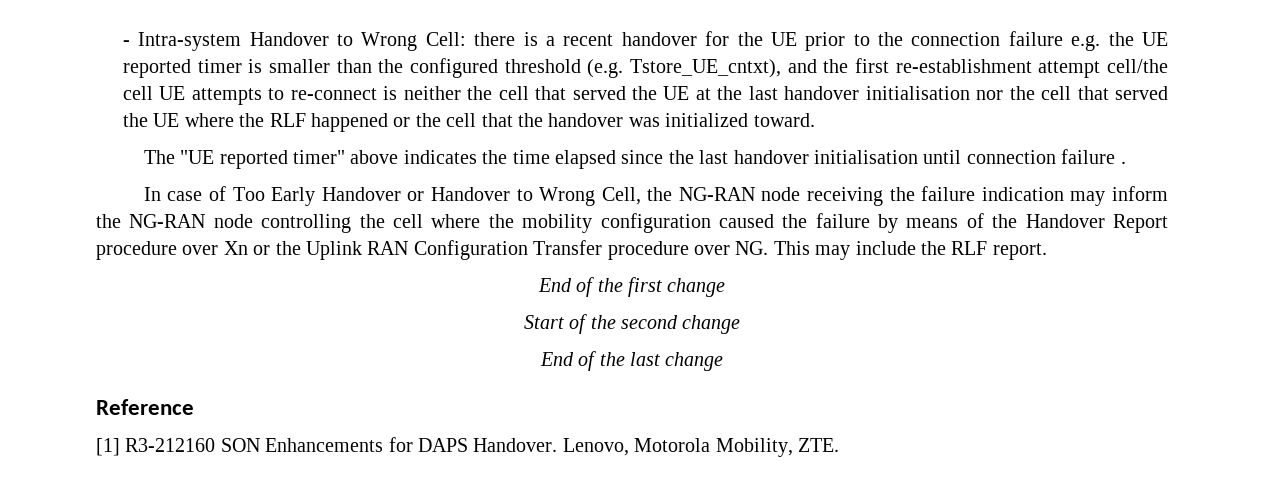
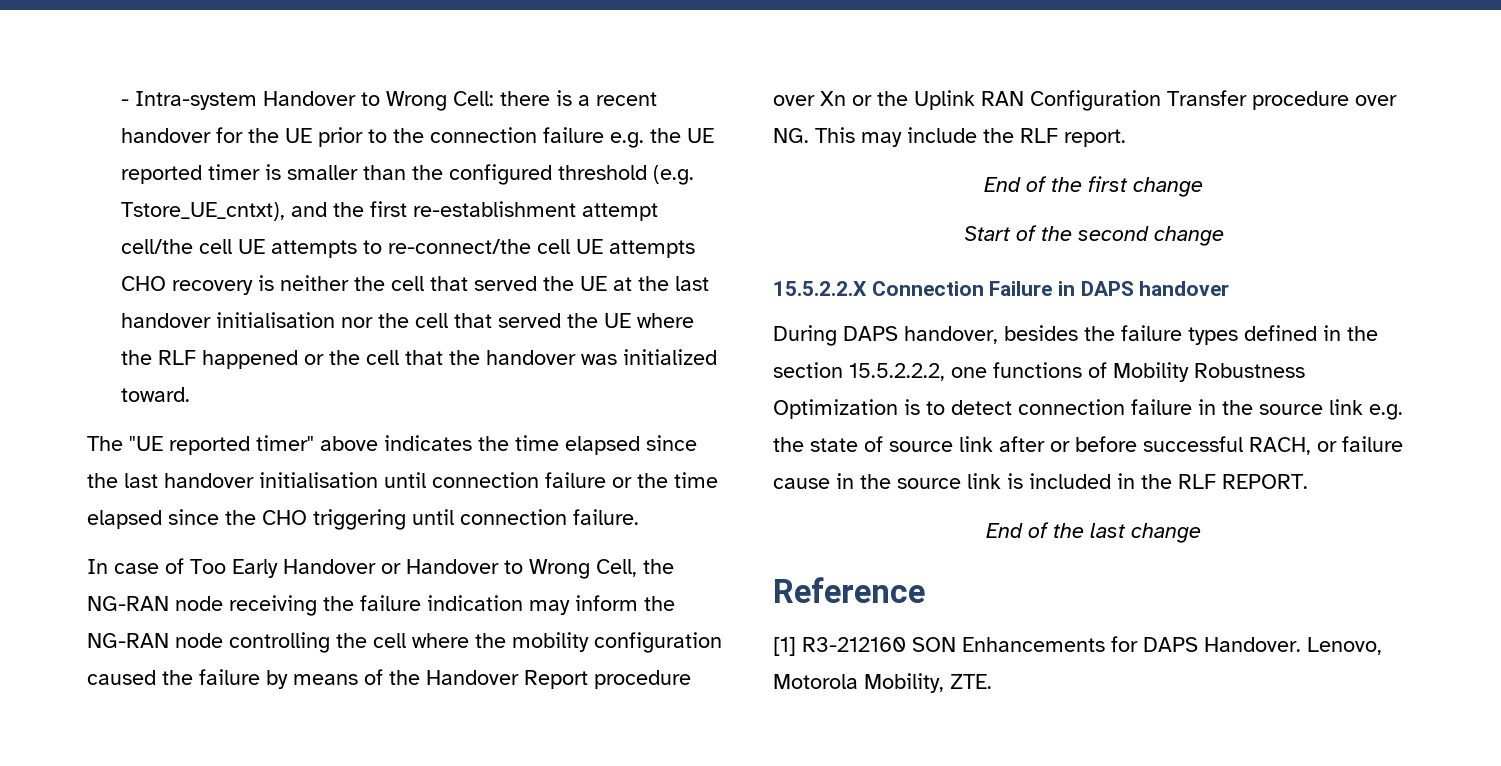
- there is a recent handover for the UE prior to the connection failure e.g. the UE reported timer is smaller than the configured threshold (e.g. Tstore_UE_cntxt), and the first re-establishment attempt cell/the cell UE attempts to re-connect is neither the cell that served the UE at the last handover initialisation nor the cell that served the UE where the RLF happened or the cell that the handover was initialized toward.
+ there is a recent handover for the UE prior to the connection failure e.g. the UE reported timer is smaller than the configured threshold (e.g. Tstore_UE_cntxt), and the first re-establishment attempt cell/the cell UE attempts to re-connect/the cell UE attempts CHO recovery is neither the cell that served the UE at the last handover initialisation nor the cell that served the UE where the RLF happened or the cell that the handover was initialized toward.
- The "UE reported timer" above indicates the time elapsed since the last handover initialisation until connection failure .
+ The "UE reported timer" above indicates the time elapsed since the last handover initialisation until connection failure or the time elapsed since the CHO triggering until connection failure.
+ 15.5.2.2.X Connection Failure in DAPS handover
+ During DAPS handover, besides the failure types defined in the section 15.5.2.2.2, one functions of Mobility Robustness Optimization is to detect connection failure in the source link e.g. the state of source link after or before successful RACH, or failure cause in the source link is included in the RLF REPORT.

